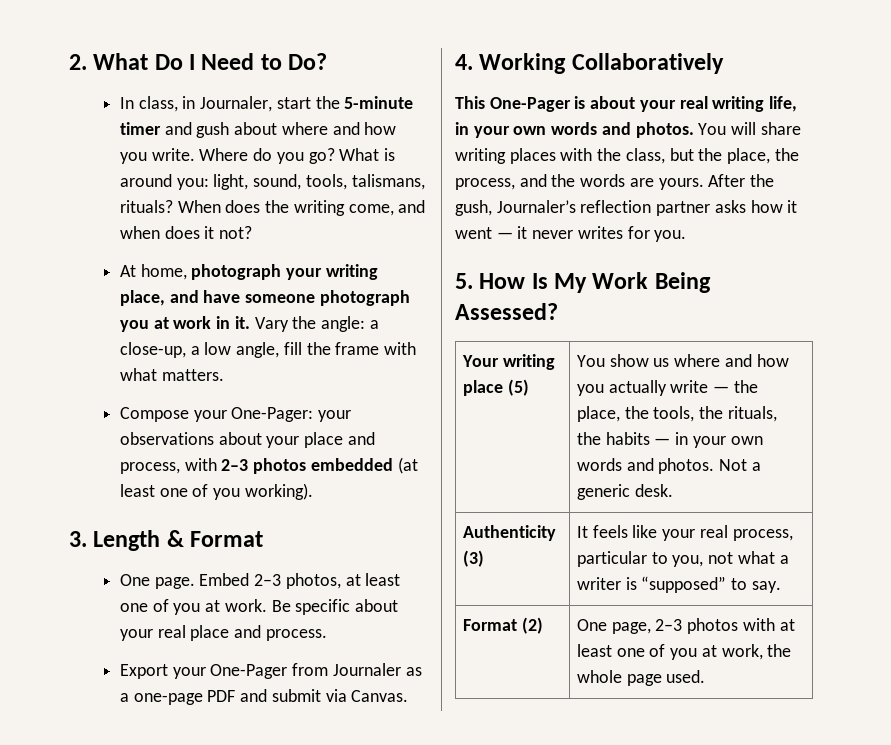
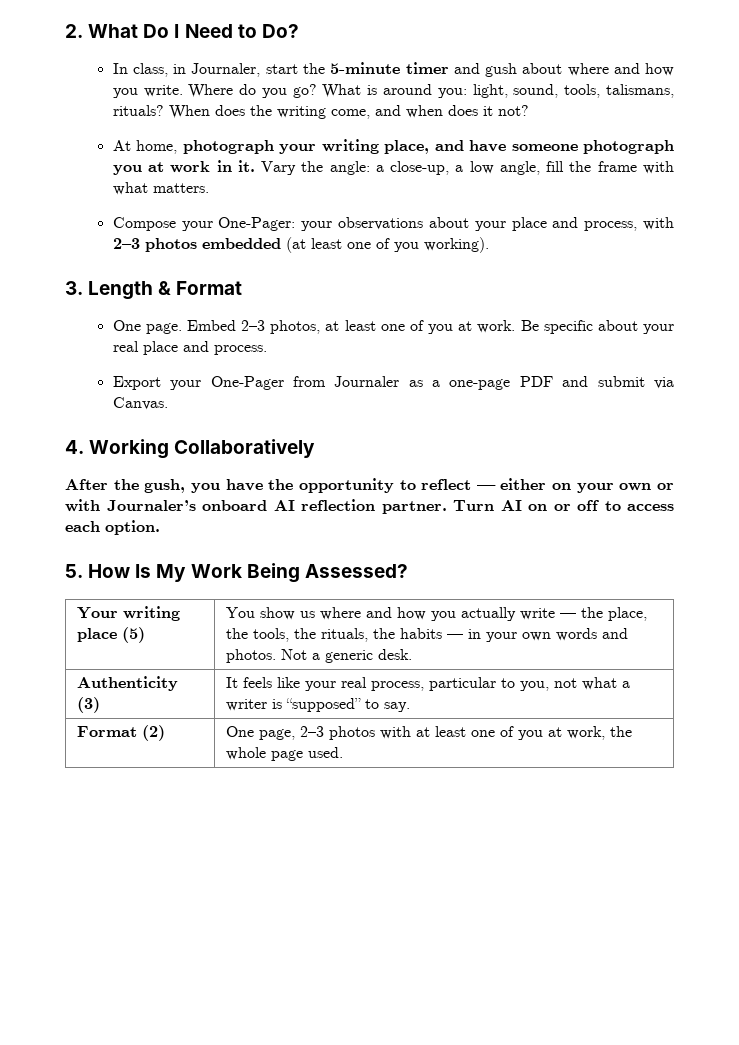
- This One-Pager is about your real writing life, in your own words and photos. You will share writing places with the class, but the place, the process, and the words are yours. After the gush, Journaler’s reflection partner asks how it went — it never writes for you.
+ After the gush, you have the opportunity to reflect — either on your own or with Journaler’s onboard AI reflection partner. Turn AI on or off to access each option.

